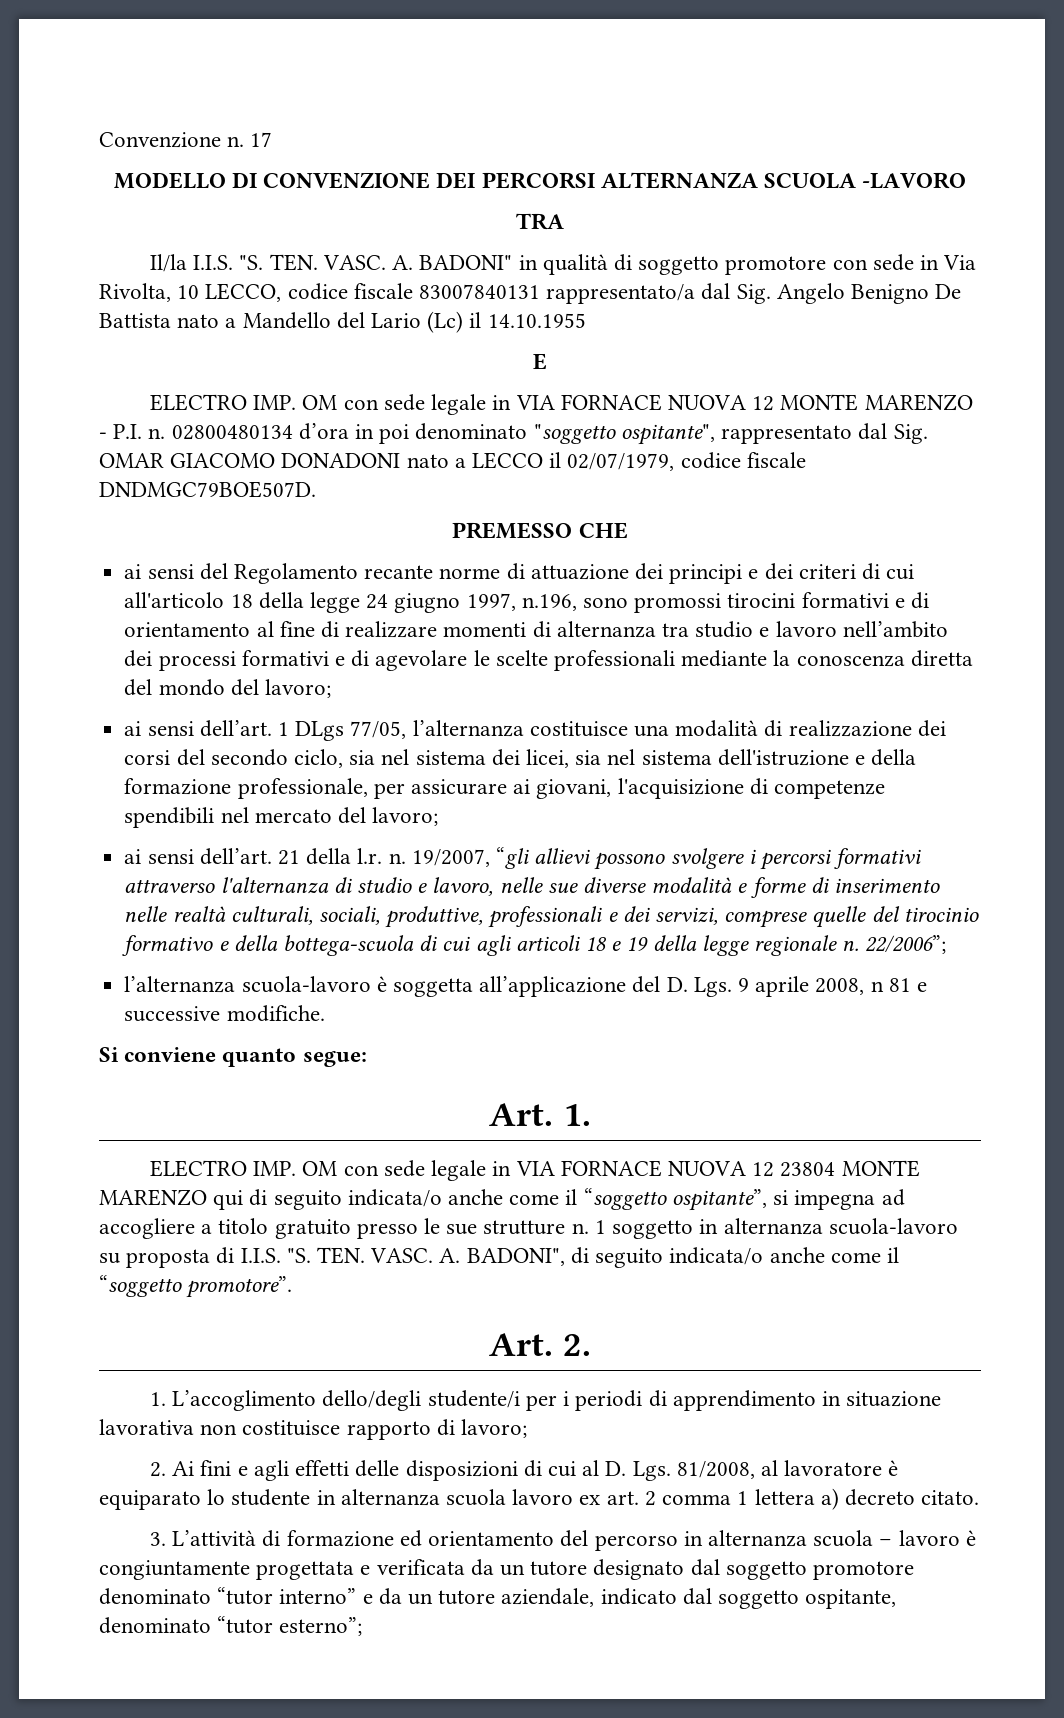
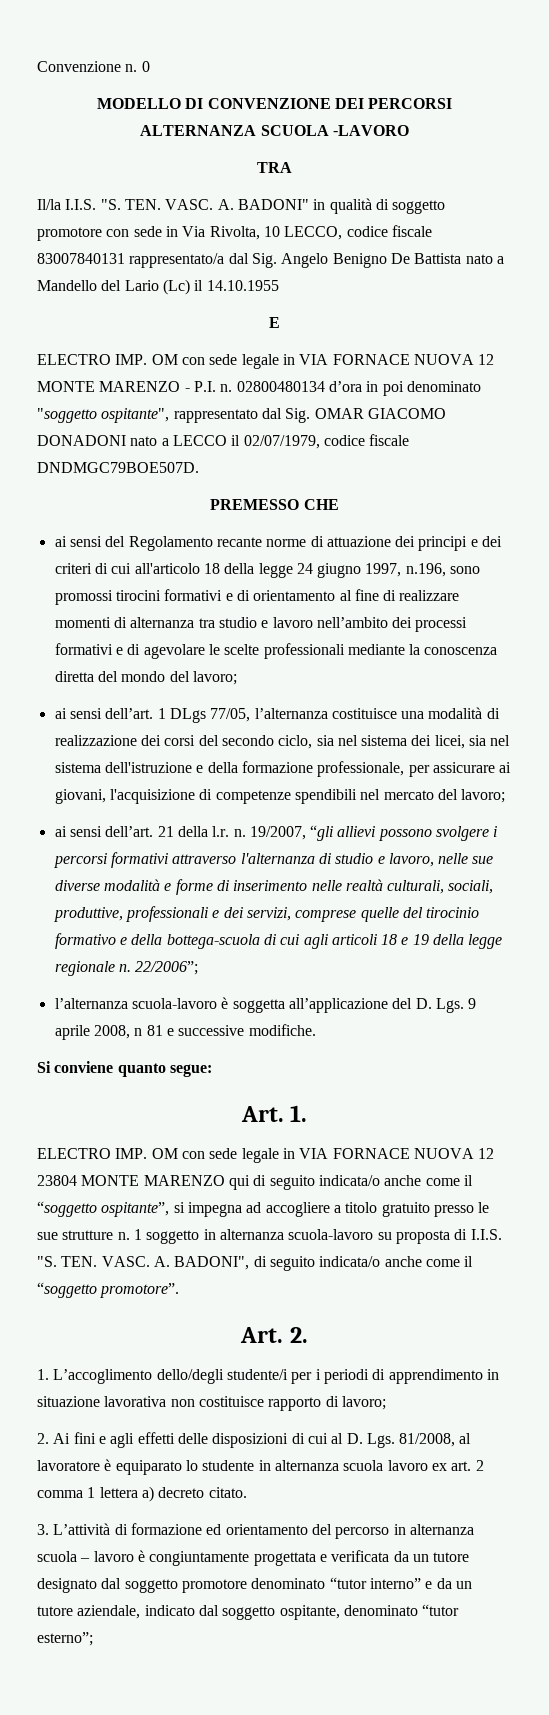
- 17
+ 0

